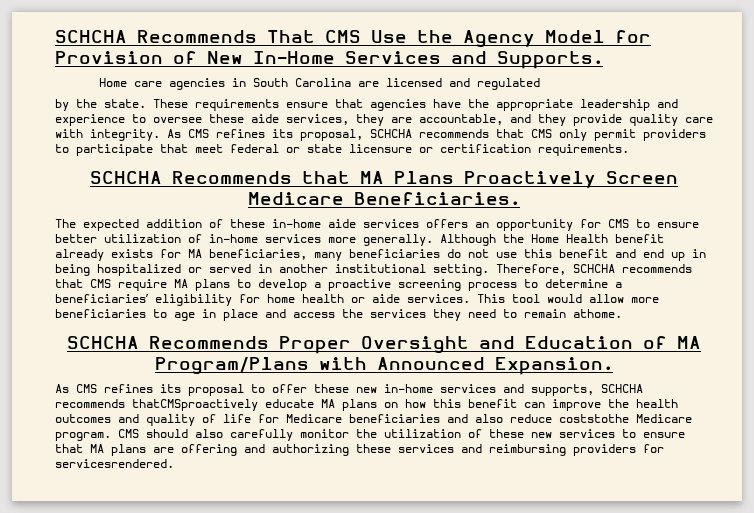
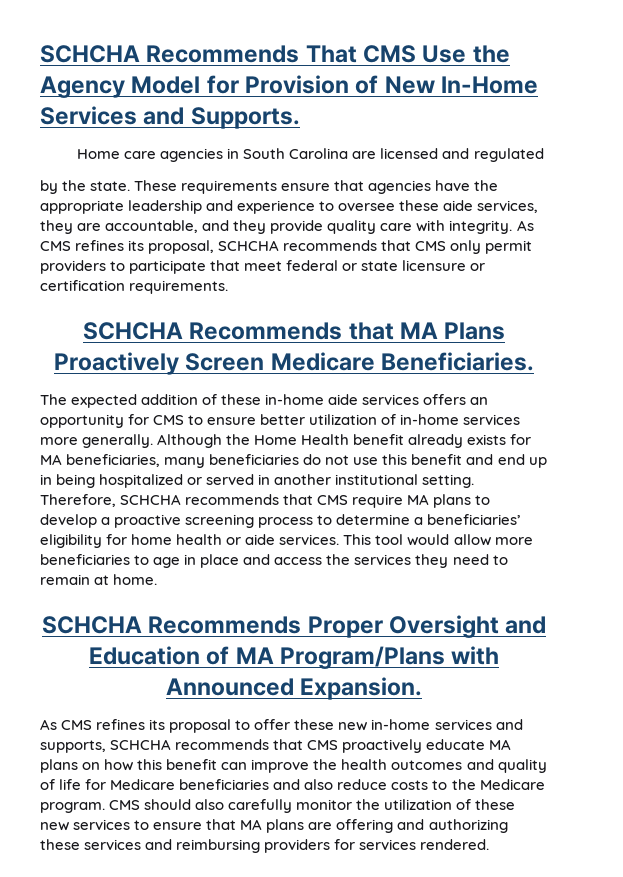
- This tool would allow more beneficiaries to age in place and access the services they need to remain athome.
+ This tool would allow more beneficiaries to age in place and access the services they need to remain at home.
- As CMS refines its proposal to offer these new in-home services and supports, SCHCHA recommends thatCMSproactively educate MA plans on how this benefit can improve the health outcomes and quality of life for Medicare beneficiaries and also reduce coststothe Medicare program.
+ As CMS refines its proposal to offer these new in-home services and supports, SCHCHA recommends that CMS proactively educate MA plans on how this benefit can improve the health outcomes and quality of life for Medicare beneficiaries and also reduce costs to the Medicare program.
- CMS should also carefully monitor the utilization of these new services to ensure that MA plans are offering and authorizing these services and reimbursing providers for servicesrendered.
+ CMS should also carefully monitor the utilization of these new services to ensure that MA plans are offering and authorizing these services and reimbursing providers for services rendered.

